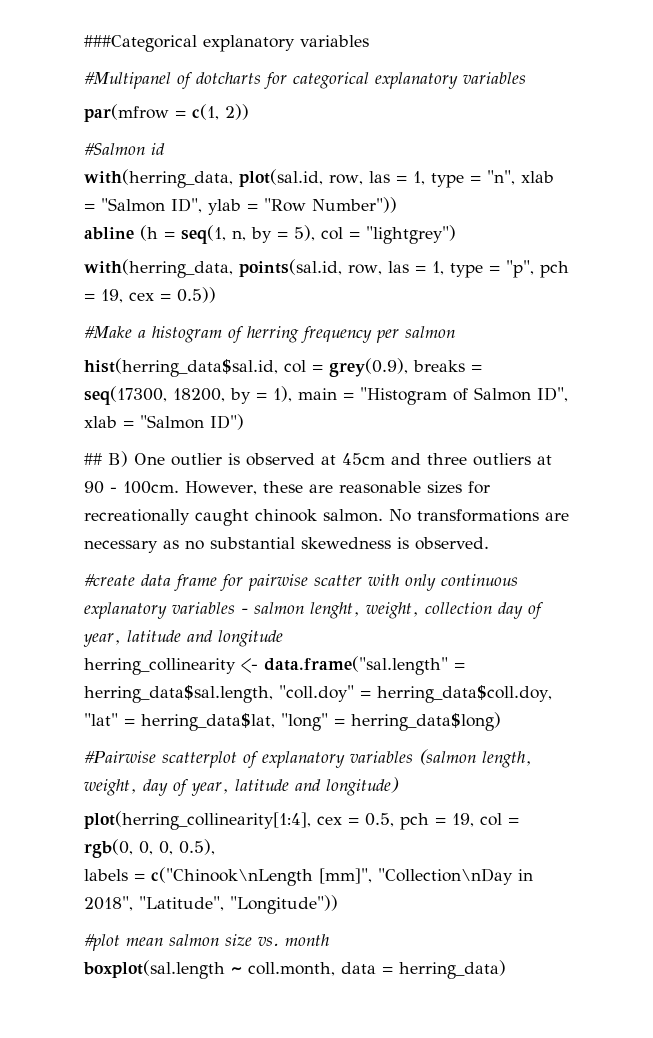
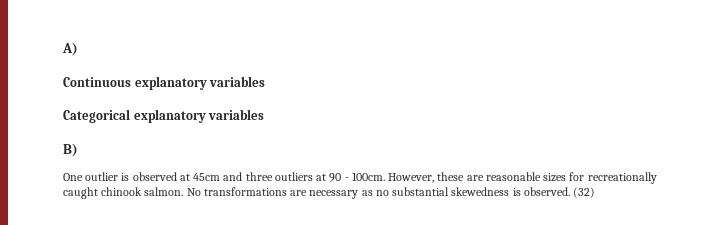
- ###Categorical explanatory variables
- #Multipanel of dotcharts for categorical explanatory variables
- par(mfrow = c(1, 2))
- #Salmon id
- with(herring_data, plot(sal.id, row, las = 1, type = "n", xlab = "Salmon ID", ylab = "Row Number"))
- abline (h = seq(1, n, by = 5), col = "lightgrey")
- with(herring_data, points(sal.id, row, las = 1, type = "p", pch = 19, cex = 0.5))
- #Make a histogram of herring frequency per salmon
- hist(herring_data$sal.id, col = grey(0.9), breaks = seq(17300, 18200, by = 1), main = "Histogram of Salmon ID", xlab = "Salmon ID")
- ## B) One outlier is observed at 45cm and three outliers at 90 - 100cm.
+ A)
+ Continuous explanatory variables
+ Categorical explanatory variables
+ B)
+ One outlier is observed at 45cm and three outliers at 90 - 100cm.
- No transformations are necessary as no substantial skewedness is observed.
- #create data frame for pairwise scatter with only continuous explanatory variables - salmon lenght, weight, collection day of year, latitude and longitude
- herring_collinearity <- data.frame("sal.length" = herring_data$sal.length, "coll.doy" = herring_data$coll.doy, "lat" = herring_data$lat, "long" = herring_data$long)
- #Pairwise scatterplot of explanatory variables (salmon length, weight, day of year, latitude and longitude)
- plot(herring_collinearity[1:4], cex = 0.5, pch = 19, col = rgb(0, 0, 0, 0.5),
- labels = c("Chinook\nLength [mm]", "Collection\nDay in 2018", "Latitude", "Longitude"))
- #plot mean salmon size vs. month
- boxplot(sal.length ~ coll.month, data = herring_data)
+ No transformations are necessary as no substantial skewedness is observed. (32)

